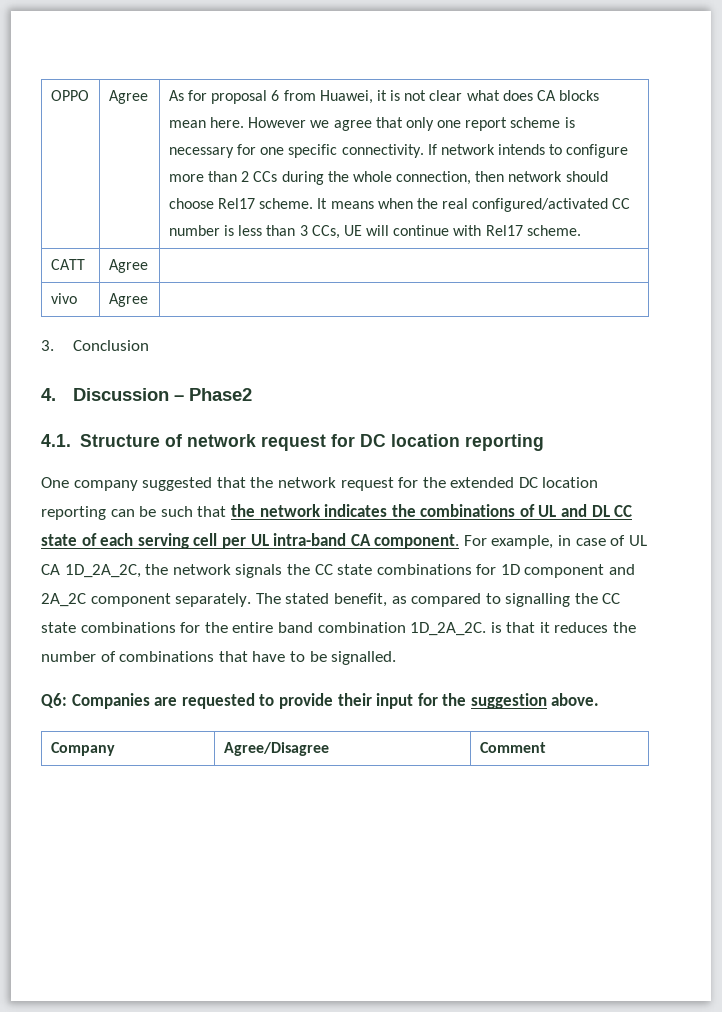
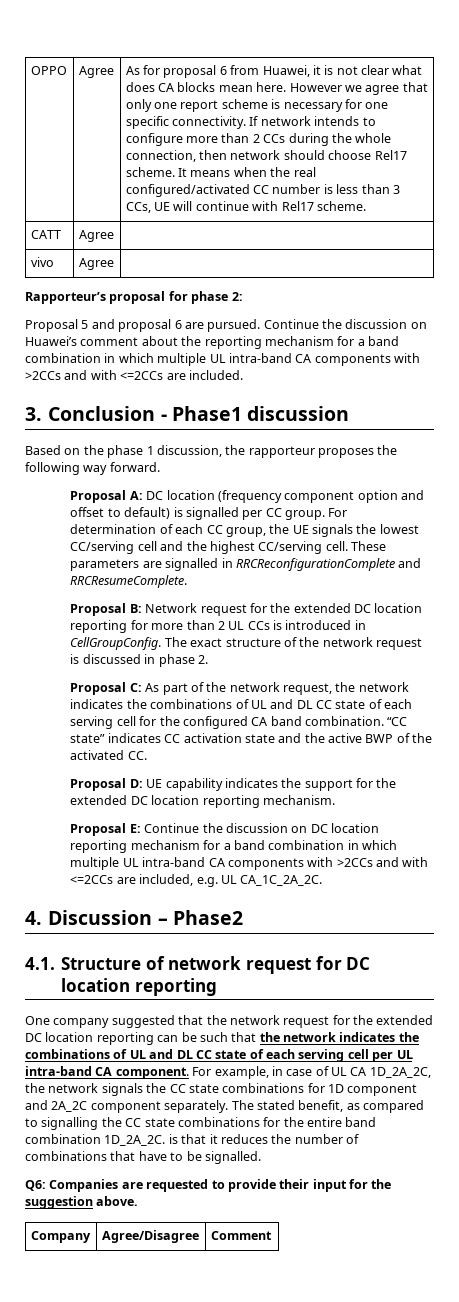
- 3. Conclusion
+ Rapporteur’s proposal for phase 2:
+ Proposal 5 and proposal 6 are pursued. Continue the discussion on Huawei’s comment about the reporting mechanism for a band combination in which multiple UL intra-band CA components with >2CCs and with <=2CCs are included.
+ 3. Conclusion - Phase1 discussion
+ Based on the phase 1 discussion, the rapporteur proposes the following way forward.
+ Proposal A: DC location (frequency component option and offset to default) is signalled per CC group. For determination of each CC group, the UE signals the lowest CC/serving cell and the highest CC/serving cell. These parameters are signalled in RRCReconfigurationComplete and RRCResumeComplete.
+ Proposal B: Network request for the extended DC location reporting for more than 2 UL CCs is introduced in CellGroupConfig. The exact structure of the network request is discussed in phase 2.
+ Proposal C: As part of the network request, the network indicates the combinations of UL and DL CC state of each serving cell for the configured CA band combination. “CC state” indicates CC activation state and the active BWP of the activated CC.
+ Proposal D: UE capability indicates the support for the extended DC location reporting mechanism.
+ Proposal E: Continue the discussion on DC location reporting mechanism for a band combination in which multiple UL intra-band CA components with >2CCs and with <=2CCs are included, e.g. UL CA_1C_2A_2C.

